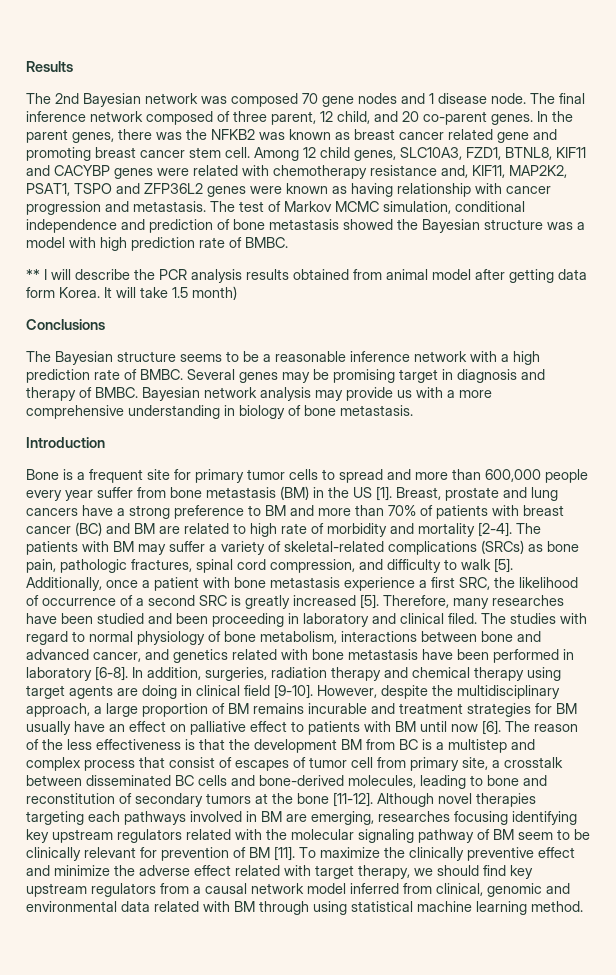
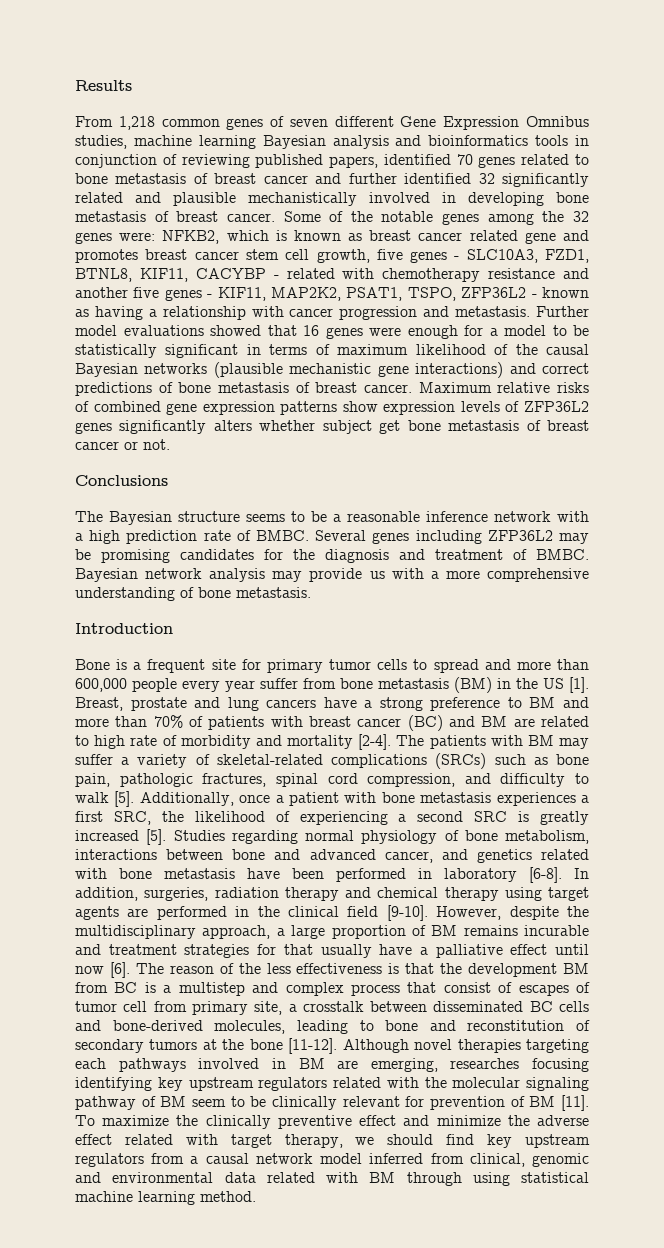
- The 2nd Bayesian network was composed 70 gene nodes and 1 disease node. The final inference network composed of three parent, 12 child, and 20 co-parent genes. In the parent genes, there was the NFKB2 was known as breast cancer related gene and promoting breast cancer stem cell. Among 12 child genes, SLC10A3, FZD1, BTNL8, KIF11 and CACYBP genes were related with chemotherapy resistance and, KIF11, MAP2K2, PSAT1, TSPO and ZFP36L2 genes were known as having relationship with cancer progression and metastasis.
+ From 1,218 common genes of seven different Gene Expression Omnibus studies, machine learning Bayesian analysis and bioinformatics tools in conjunction of reviewing published papers, identified 70 genes related to bone metastasis of breast cancer and further identified 32 significantly related and plausible mechanistically involved in developing bone metastasis of breast cancer. Some of the notable genes among the 32 genes were: NFKB2, which is known as breast cancer related gene and promotes breast cancer stem cell growth, five genes - SLC10A3, FZD1, BTNL8, KIF11, CACYBP - related with chemotherapy resistance and another five genes - KIF11, MAP2K2, PSAT1, TSPO, ZFP36L2 - known as having a relationship with cancer progression and metastasis.
- The test of Markov MCMC simulation, conditional independence and prediction of bone metastasis showed the Bayesian structure was a model with high prediction rate of BMBC.
- ** I will describe the PCR analysis results obtained from animal model after getting data form Korea. It will take 1.5 month)
+ Further model evaluations showed that 16 genes were enough for a model to be statistically significant in terms of maximum likelihood of the causal Bayesian networks (plausible mechanistic gene interactions) and correct predictions of bone metastasis of breast cancer. Maximum relative risks of combined gene expression patterns show expression levels of ZFP36L2 genes significantly alters whether subject get bone metastasis of breast cancer or not.
- Several genes may be promising target in diagnosis and therapy of BMBC.
+ Several genes including ZFP36L2 may be promising candidates for the diagnosis and treatment of BMBC.
- Bayesian network analysis may provide us with a more comprehensive understanding in biology of bone metastasis.
+ Bayesian network analysis may provide us with a more comprehensive understanding of bone metastasis.
- The patients with BM may suffer a variety of skeletal-related complications (SRCs) as bone pain, pathologic fractures, spinal cord compression, and difficulty to walk [5].
+ The patients with BM may suffer a variety of skeletal-related complications (SRCs) such as bone pain, pathologic fractures, spinal cord compression, and difficulty to walk [5].
- Additionally, once a patient with bone metastasis experience a first SRC, the likelihood of occurrence of a second SRC is greatly increased [5].
+ Additionally, once a patient with bone metastasis experiences a first SRC, the likelihood of experiencing a second SRC is greatly increased [5].
- Therefore, many researches have been studied and been proceeding in laboratory and clinical filed. The studies with regard to normal physiology of bone metabolism, interactions between bone and advanced cancer, and genetics related with bone metastasis have been performed in laboratory [6-8].
+ Studies regarding normal physiology of bone metabolism, interactions between bone and advanced cancer, and genetics related with bone metastasis have been performed in laboratory [6-8].
- In addition, surgeries, radiation therapy and chemical therapy using target agents are doing in clinical field [9-10].
+ In addition, surgeries, radiation therapy and chemical therapy using target agents are performed in the clinical field [9-10].
- However, despite the multidisciplinary approach, a large proportion of BM remains incurable and treatment strategies for BM usually have an effect on palliative effect to patients with BM until now [6].
+ However, despite the multidisciplinary approach, a large proportion of BM remains incurable and treatment strategies for that usually have a palliative effect until now [6].

